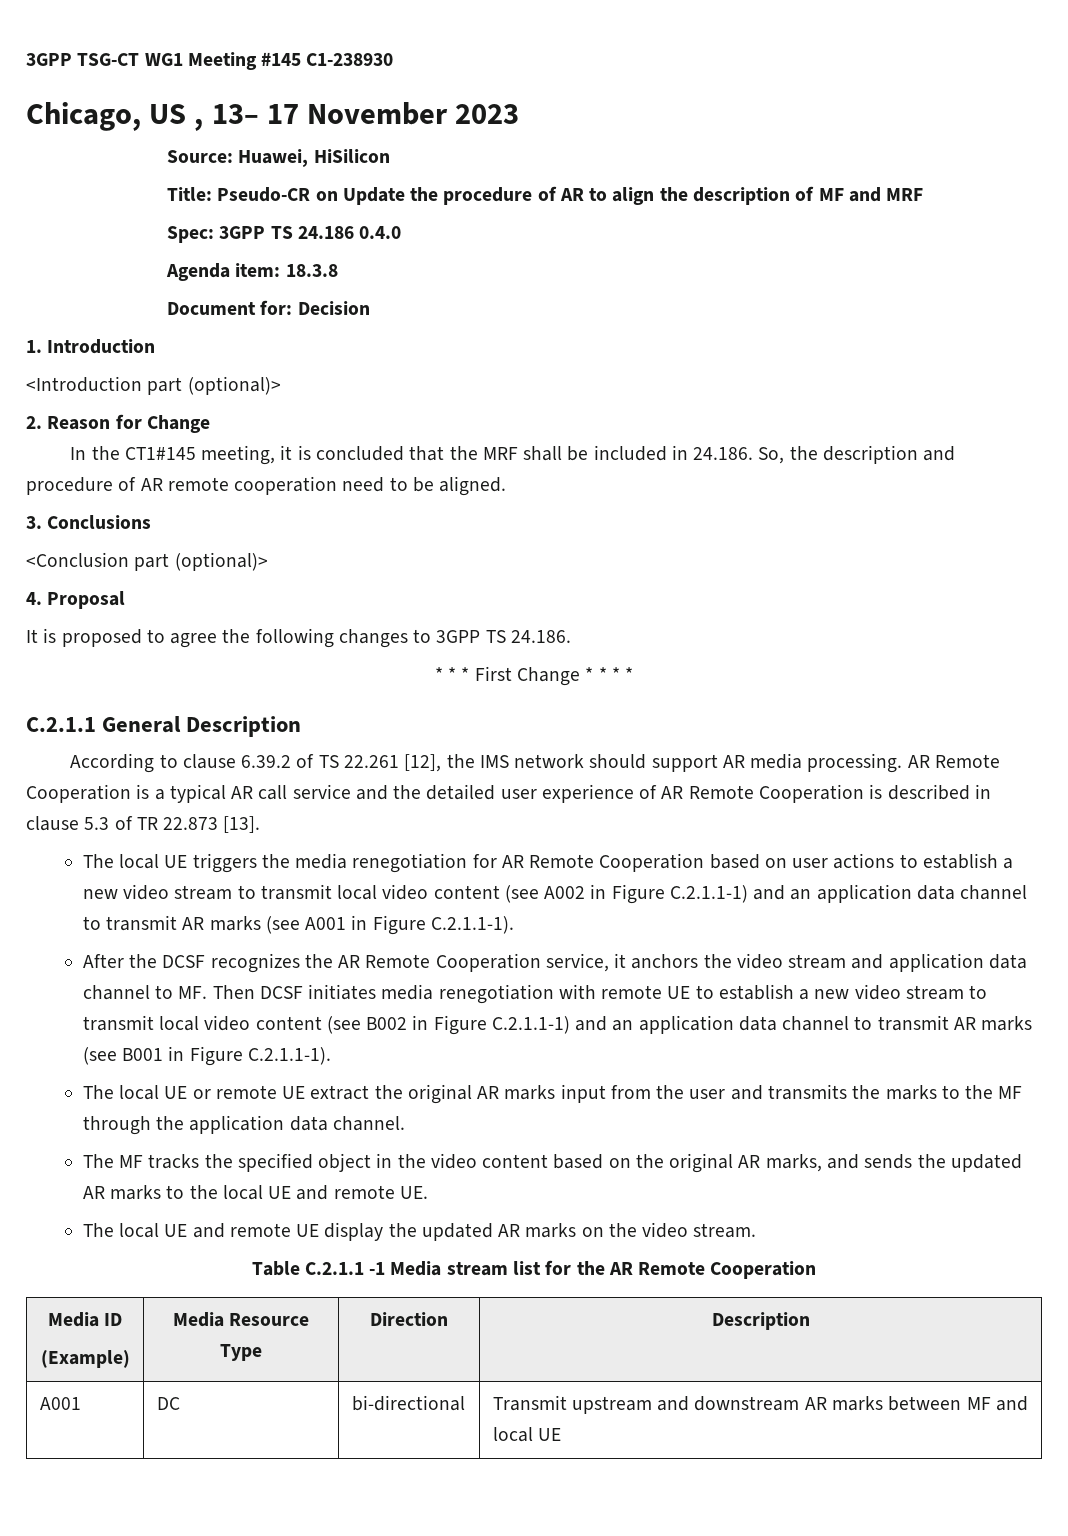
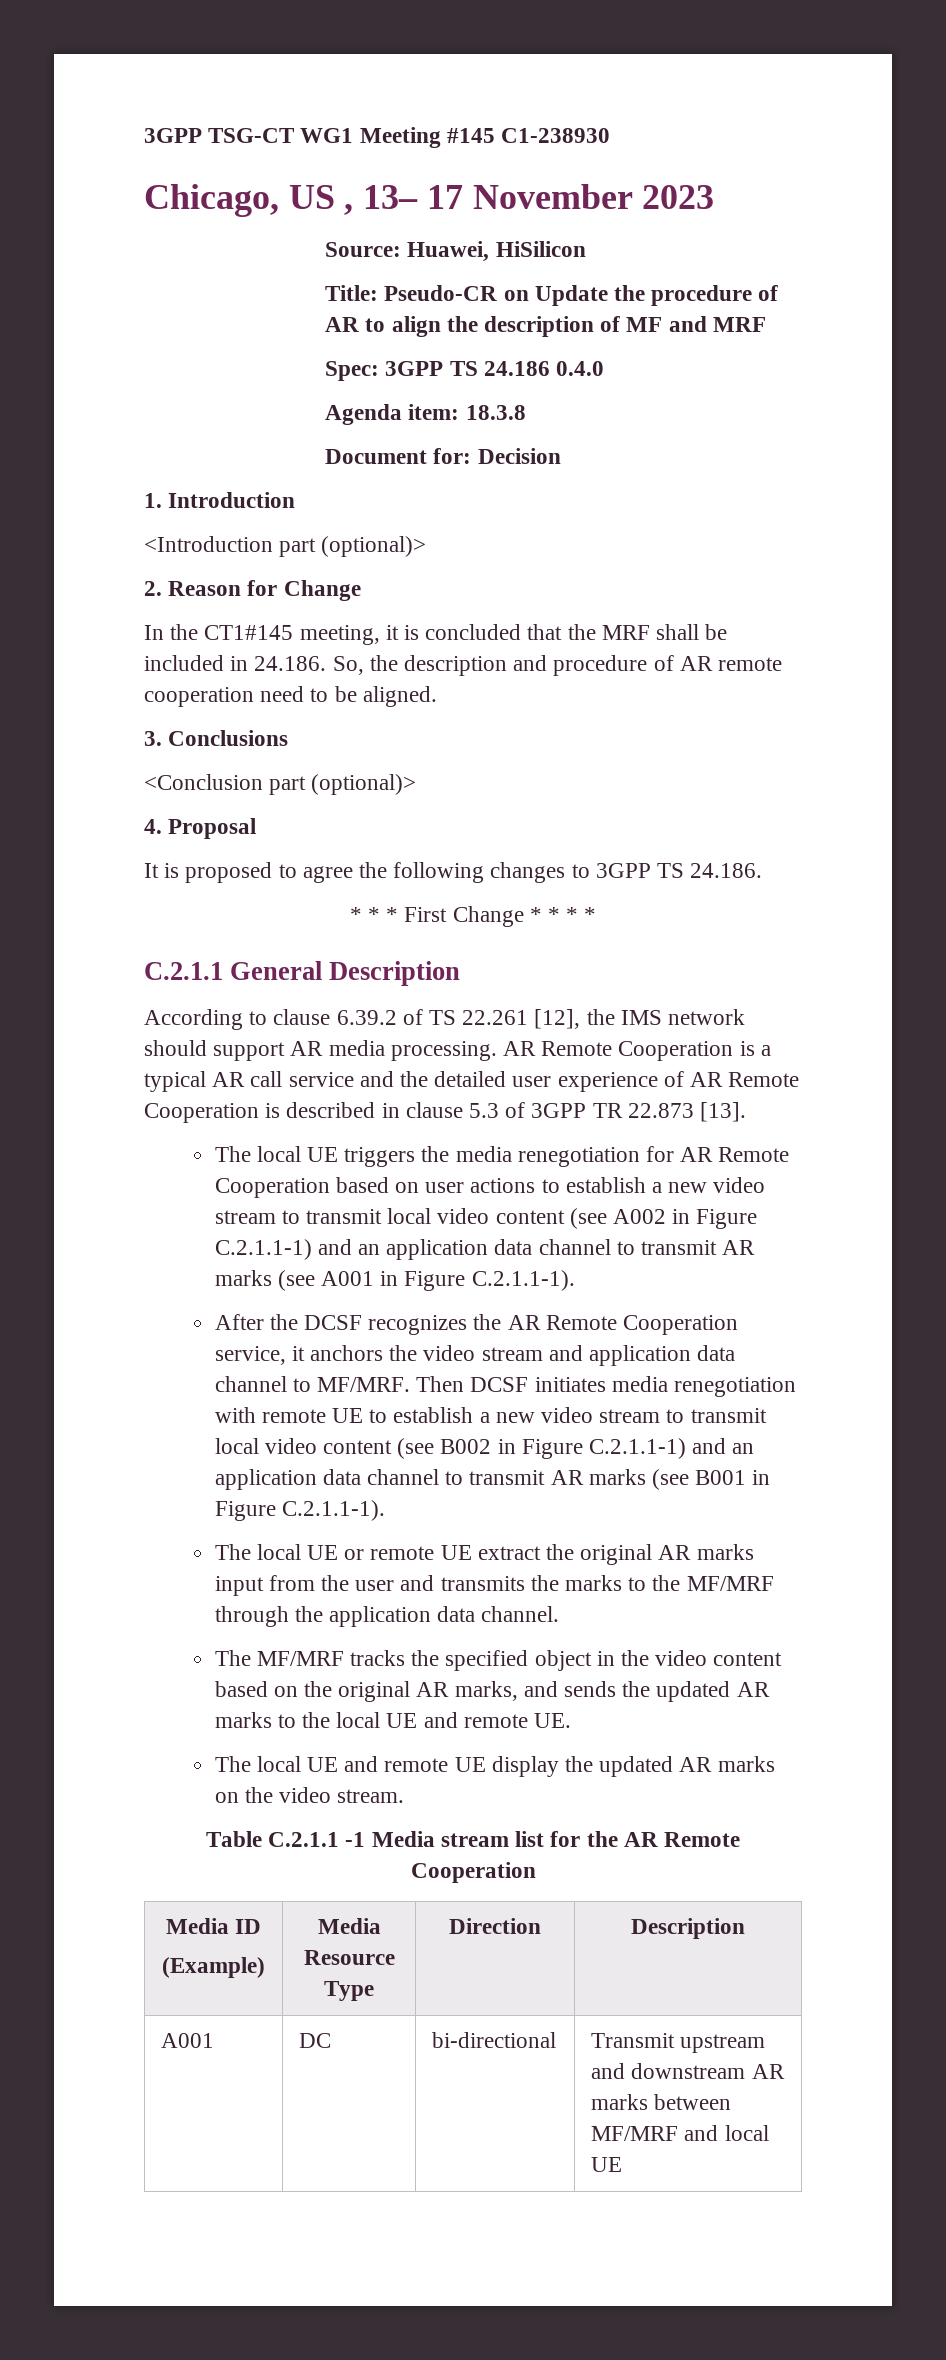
- AR Remote Cooperation is a typical AR call service and the detailed user experience of AR Remote Cooperation is described in clause 5.3 of TR 22.873 [13].
+ AR Remote Cooperation is a typical AR call service and the detailed user experience of AR Remote Cooperation is described in clause 5.3 of 3GPP TR 22.873 [13].
- After the DCSF recognizes the AR Remote Cooperation service, it anchors the video stream and application data channel to MF. Then DCSF initiates media renegotiation with remote UE to establish a new video stream to transmit local video content (see B002 in Figure C.2.1.1-1) and an application data channel to transmit AR marks (see B001 in Figure C.2.1.1-1).
+ After the DCSF recognizes the AR Remote Cooperation service, it anchors the video stream and application data channel to MF/MRF. Then DCSF initiates media renegotiation with remote UE to establish a new video stream to transmit local video content (see B002 in Figure C.2.1.1-1) and an application data channel to transmit AR marks (see B001 in Figure C.2.1.1-1).
- The local UE or remote UE extract the original AR marks input from the user and transmits the marks to the MF through the application data channel.
+ The local UE or remote UE extract the original AR marks input from the user and transmits the marks to the MF/MRF through the application data channel.
- The MF tracks the specified object in the video content based on the original AR marks, and sends the updated AR marks to the local UE and remote UE.
+ The MF/MRF tracks the specified object in the video content based on the original AR marks, and sends the updated AR marks to the local UE and remote UE.
- A001 | DC | bi-directional | Transmit upstream and downstream AR marks between MF and local UE
+ A001 | DC | bi-directional | Transmit upstream and downstream AR marks between MF/MRF and local UE

